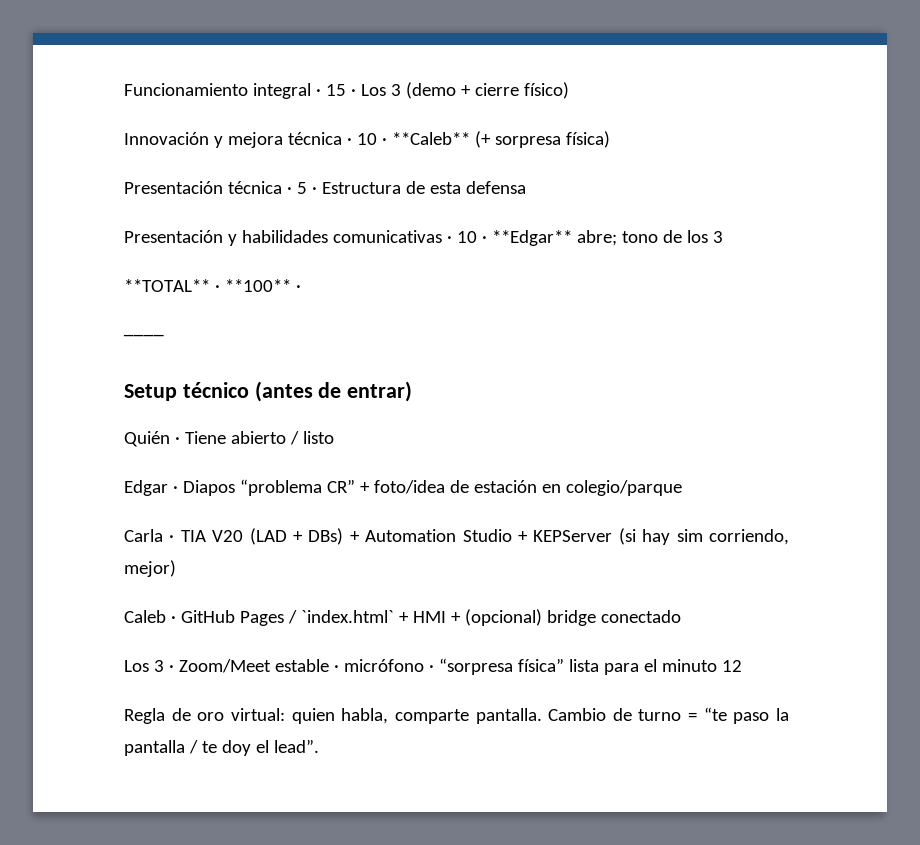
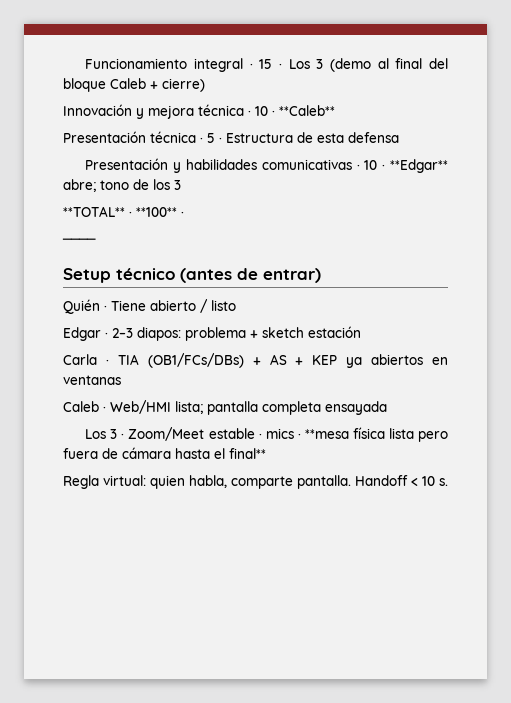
- Funcionamiento integral · 15 · Los 3 (demo + cierre físico)
+ Funcionamiento integral · 15 · Los 3 (demo al final del bloque Caleb + cierre)
- Innovación y mejora técnica · 10 · **Caleb** (+ sorpresa física)
+ Innovación y mejora técnica · 10 · **Caleb**
- Edgar · Diapos “problema CR” + foto/idea de estación en colegio/parque
+ Edgar · 2–3 diapos: problema + sketch estación
- Carla · TIA V20 (LAD + DBs) + Automation Studio + KEPServer (si hay sim corriendo, mejor)
- Caleb · GitHub Pages / `index.html` + HMI + (opcional) bridge conectado
+ Carla · TIA (OB1/FCs/DBs) + AS + KEP ya abiertos en ventanas
+ Caleb · Web/HMI lista; pantalla completa ensayada
- Los 3 · Zoom/Meet estable · micrófono · “sorpresa física” lista para el minuto 12
+ Los 3 · Zoom/Meet estable · mics · **mesa física lista pero fuera de cámara hasta el final**
- Regla de oro virtual: quien habla, comparte pantalla.
+ Regla virtual: quien habla, comparte pantalla.
- Cambio de turno = “te paso la pantalla / te doy el lead”.
+ Handoff < 10 s.

